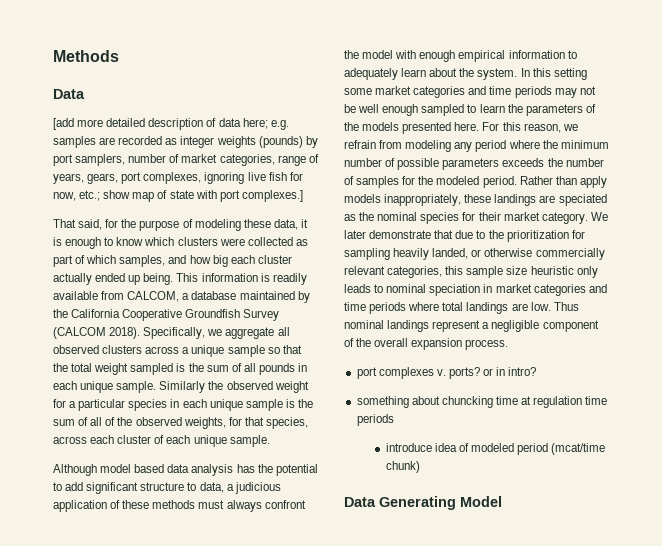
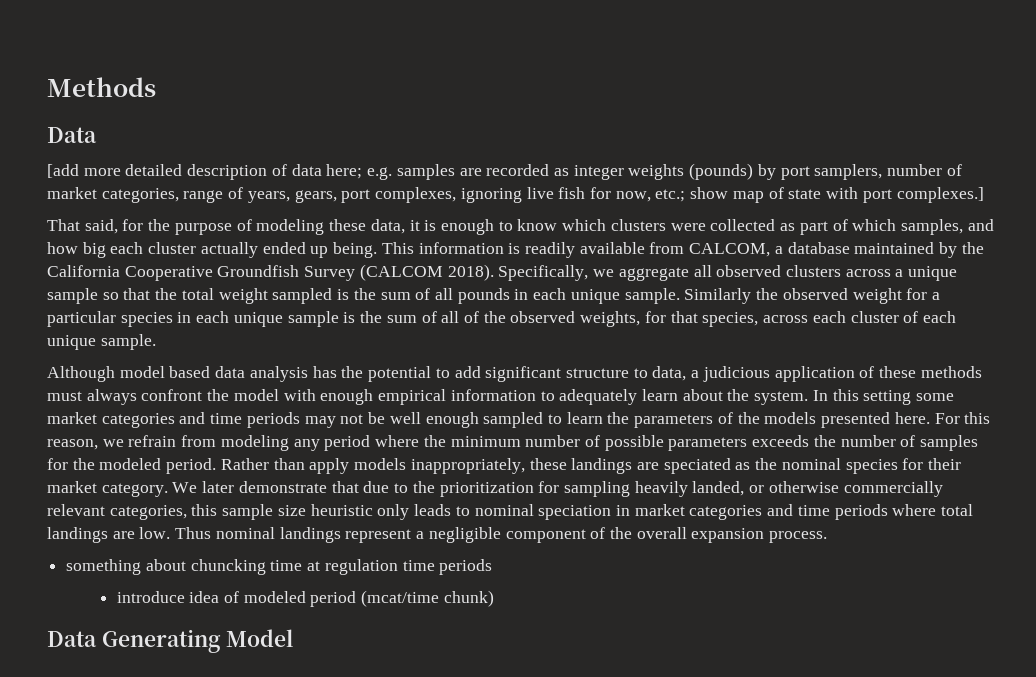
- port complexes v. ports? or in intro?

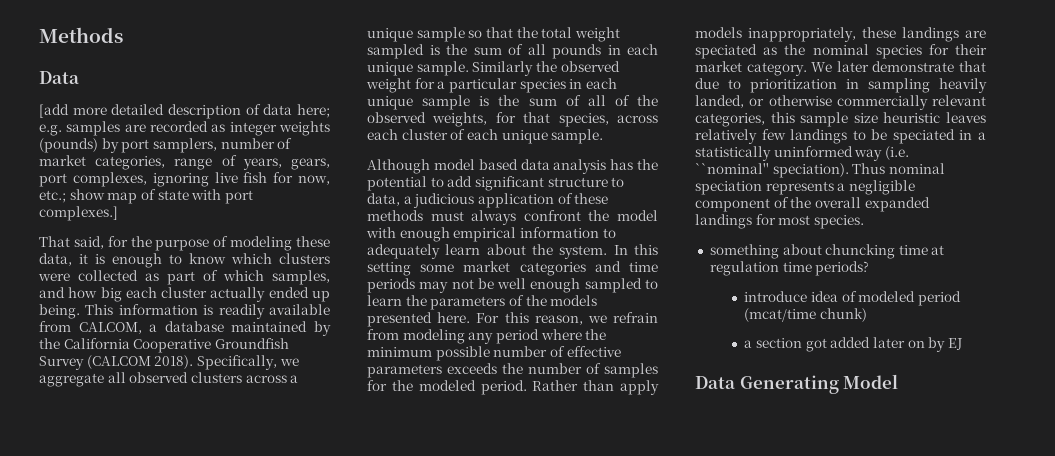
- For this reason, we refrain from modeling any period where the minimum number of possible parameters exceeds the number of samples for the modeled period.
+ For this reason, we refrain from modeling any period where the minimum possible number of effective parameters exceeds the number of samples for the modeled period.
- We later demonstrate that due to the prioritization for sampling heavily landed, or otherwise commercially relevant categories, this sample size heuristic only leads to nominal speciation in market categories and time periods where total landings are low. Thus nominal landings represent a negligible component of the overall expansion process.
+ We later demonstrate that due to prioritization in sampling heavily landed, or otherwise commercially relevant categories, this sample size heuristic leaves relatively few landings to be speciated in a statistically uninformed way (i.e. ``nominal'' speciation). Thus nominal speciation represents a negligible component of the overall expanded landings for most species.
- something about chuncking time at regulation time periods
+ something about chuncking time at regulation time periods?
+ a section got added later on by EJ

